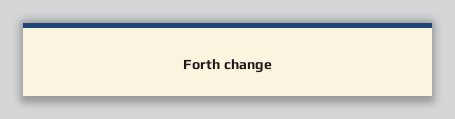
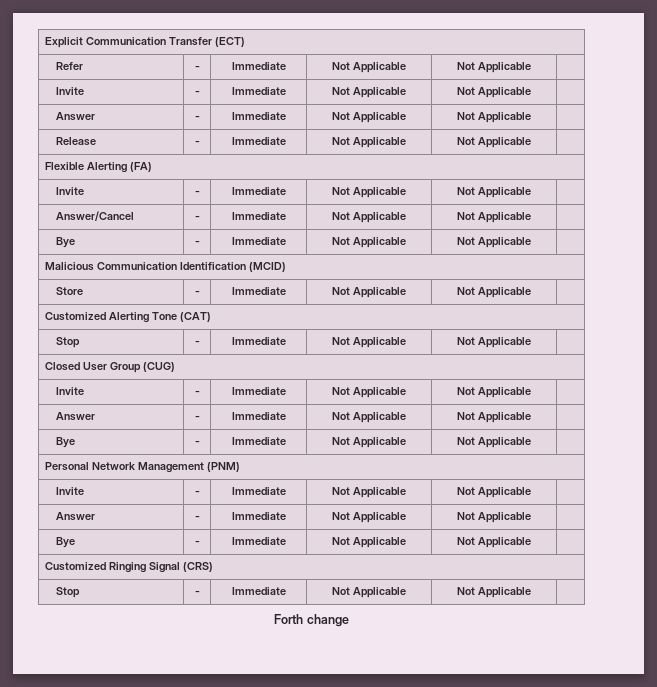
+ Explicit Communication Transfer (ECT)
+ Refer | - | Immediate | Not Applicable | Not Applicable |
+ Invite | - | Immediate | Not Applicable | Not Applicable |
+ Answer | - | Immediate | Not Applicable | Not Applicable |
+ Release | - | Immediate | Not Applicable | Not Applicable |
+ Flexible Alerting (FA)
+ Invite | - | Immediate | Not Applicable | Not Applicable |
+ Answer/Cancel | - | Immediate | Not Applicable | Not Applicable |
+ Bye | - | Immediate | Not Applicable | Not Applicable |
+ Malicious Communication Identification (MCID)
+ Store | - | Immediate | Not Applicable | Not Applicable |
+ Customized Alerting Tone (CAT)
+ Stop | - | Immediate | Not Applicable | Not Applicable |
+ Closed User Group (CUG)
+ Invite | - | Immediate | Not Applicable | Not Applicable |
+ Answer | - | Immediate | Not Applicable | Not Applicable |
+ Bye | - | Immediate | Not Applicable | Not Applicable |
+ Personal Network Management (PNM)
+ Invite | - | Immediate | Not Applicable | Not Applicable |
+ Answer | - | Immediate | Not Applicable | Not Applicable |
+ Bye | - | Immediate | Not Applicable | Not Applicable |
+ Customized Ringing Signal (CRS)
+ Stop | - | Immediate | Not Applicable | Not Applicable |

